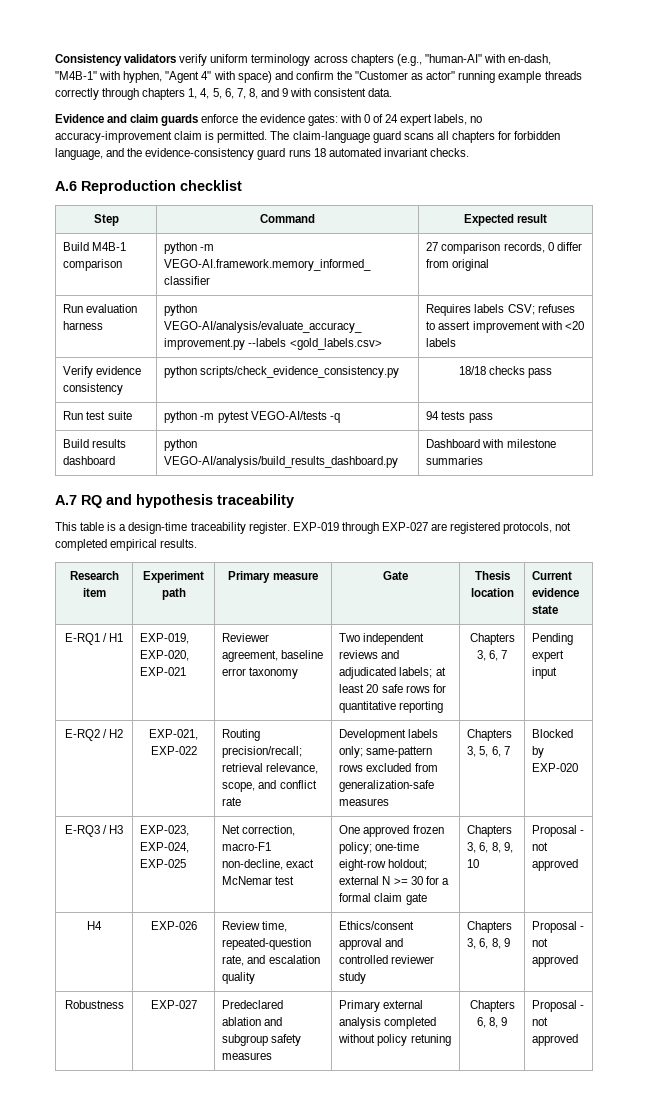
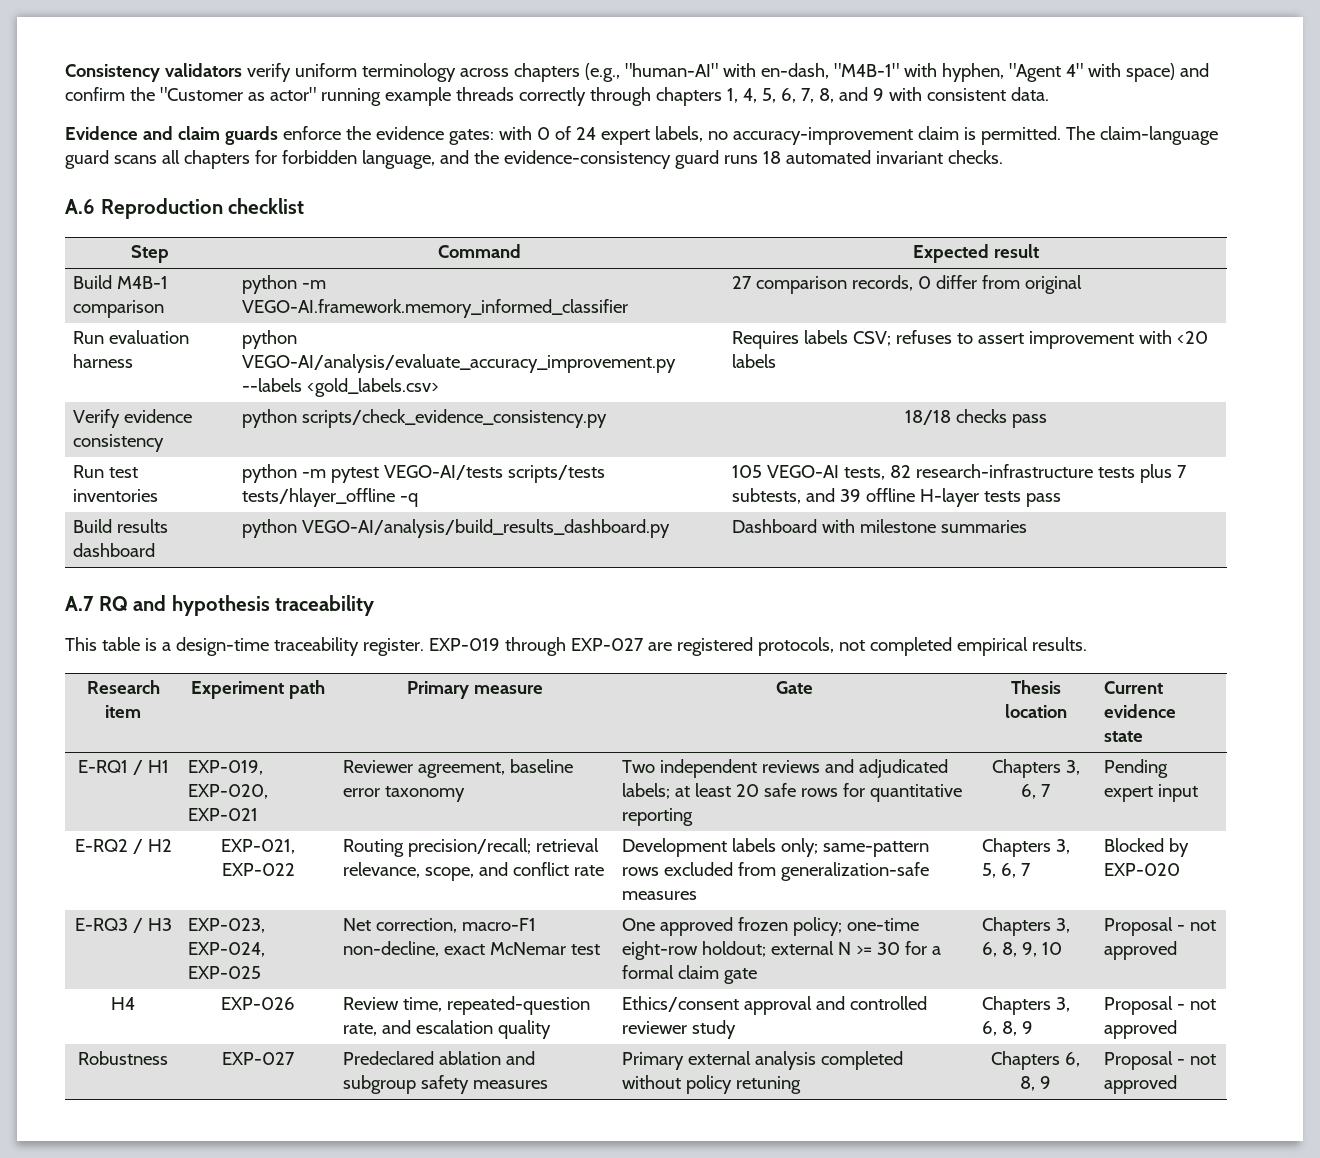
- Run test suite | python -m pytest VEGO-AI/tests -q | 94 tests pass
+ Run test inventories | python -m pytest VEGO-AI/tests scripts/tests tests/hlayer_offline -q | 105 VEGO-AI tests, 82 research-infrastructure tests plus 7 subtests, and 39 offline H-layer tests pass

